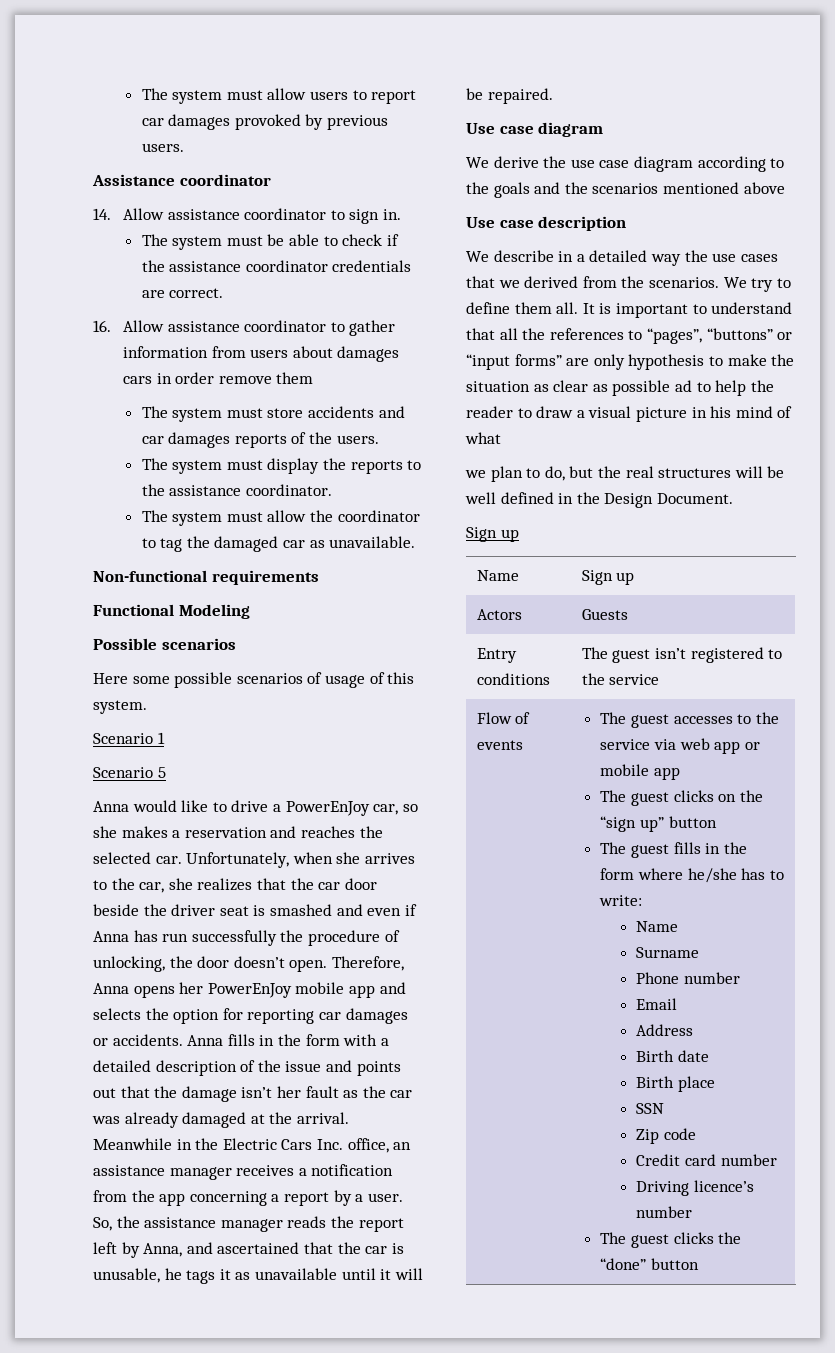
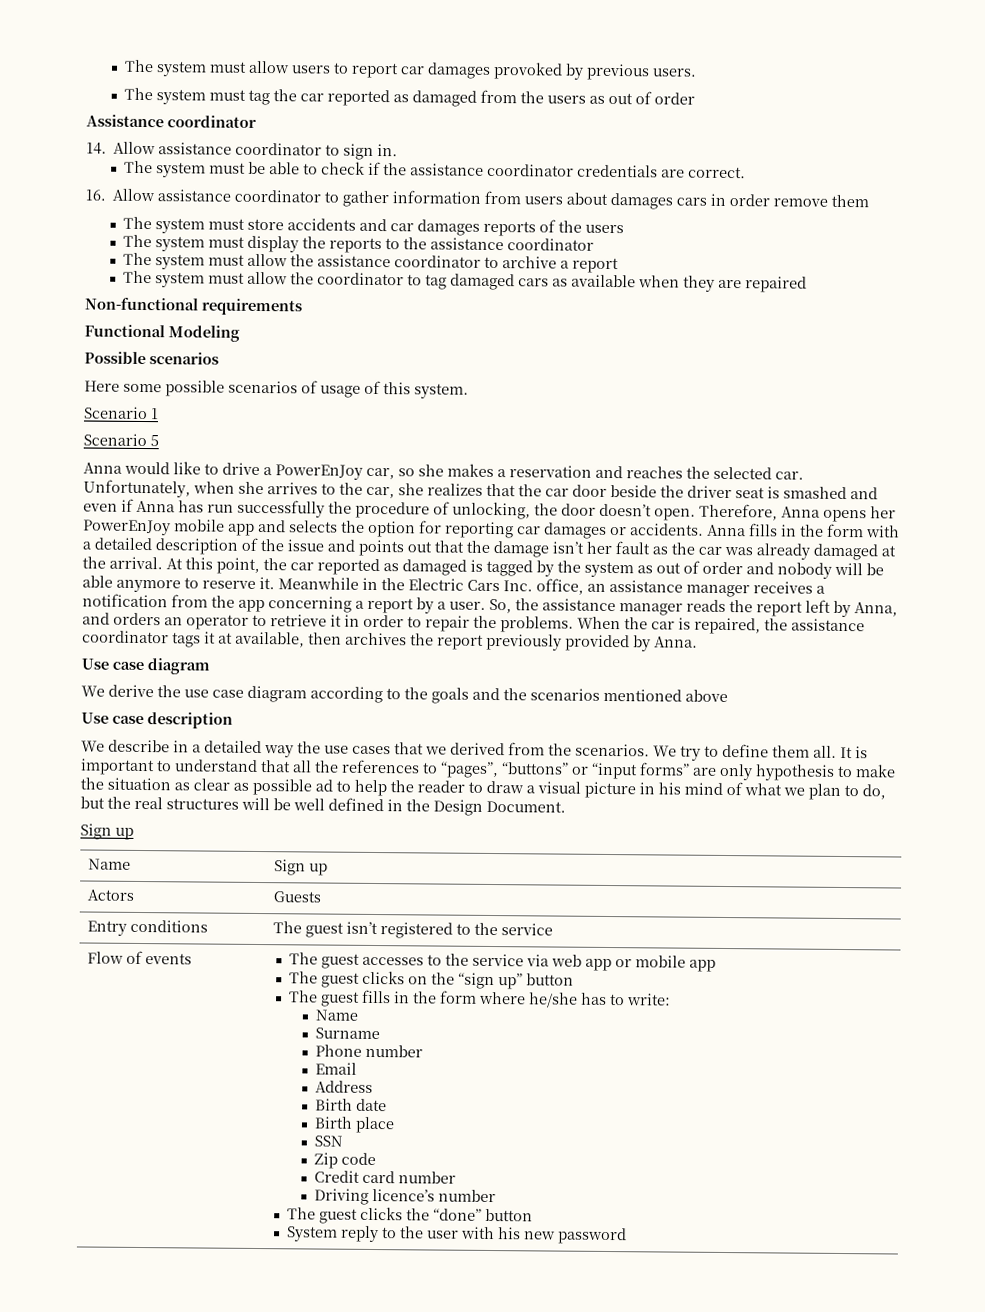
+ The system must tag the car reported as damaged from the users as out of order
- The system must store accidents and car damages reports of the users.
+ The system must store accidents and car damages reports of the users
- The system must display the reports to the assistance coordinator.
+ The system must display the reports to the assistance coordinator
+ The system must allow the assistance coordinator to archive a report
- The system must allow the coordinator to tag the damaged car as unavailable.
+ The system must allow the coordinator to tag damaged cars as available when they are repaired
+ At this point, the car reported as damaged is tagged by the system as out of order and nobody will be able anymore to reserve it.
- So, the assistance manager reads the report left by Anna, and ascertained that the car is unusable, he tags it as unavailable until it will be repaired.
+ So, the assistance manager reads the report left by Anna, and orders an operator to retrieve it in order to repair the problems. When the car is repaired, the assistance coordinator tags it at available, then archives the report previously provided by Anna.
- It is important to understand that all the references to “pages”, “buttons” or “input forms” are only hypothesis to make the situation as clear as possible ad to help the reader to draw a visual picture in his mind of what
- we plan to do, but the real structures will be well defined in the Design Document.
+ It is important to understand that all the references to “pages”, “buttons” or “input forms” are only hypothesis to make the situation as clear as possible ad to help the reader to draw a visual picture in his mind of what we plan to do, but the real structures will be well defined in the Design Document.
+ System reply to the user with his new password

